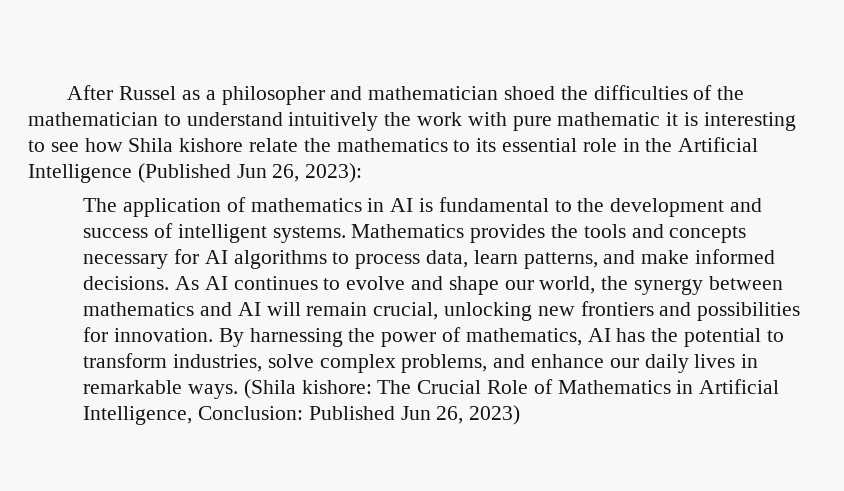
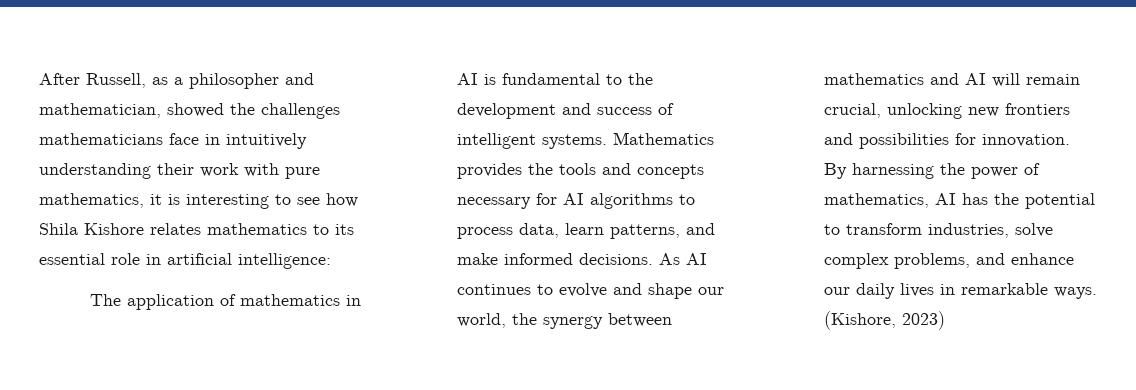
- After Russel as a philosopher and mathematician shoed the difficulties of the mathematician to understand intuitively the work with pure mathematic it is interesting to see how Shila kishore relate the mathematics to its essential role in the Artificial Intelligence (Published Jun 26, 2023):
+ After Russell, as a philosopher and mathematician, showed the challenges mathematicians face in intuitively understanding their work with pure mathematics, it is interesting to see how Shila Kishore relates mathematics to its essential role in artificial intelligence:
- (Shila kishore: The Crucial Role of Mathematics in Artificial Intelligence, Conclusion: Published Jun 26, 2023)
+ (Kishore, 2023)

